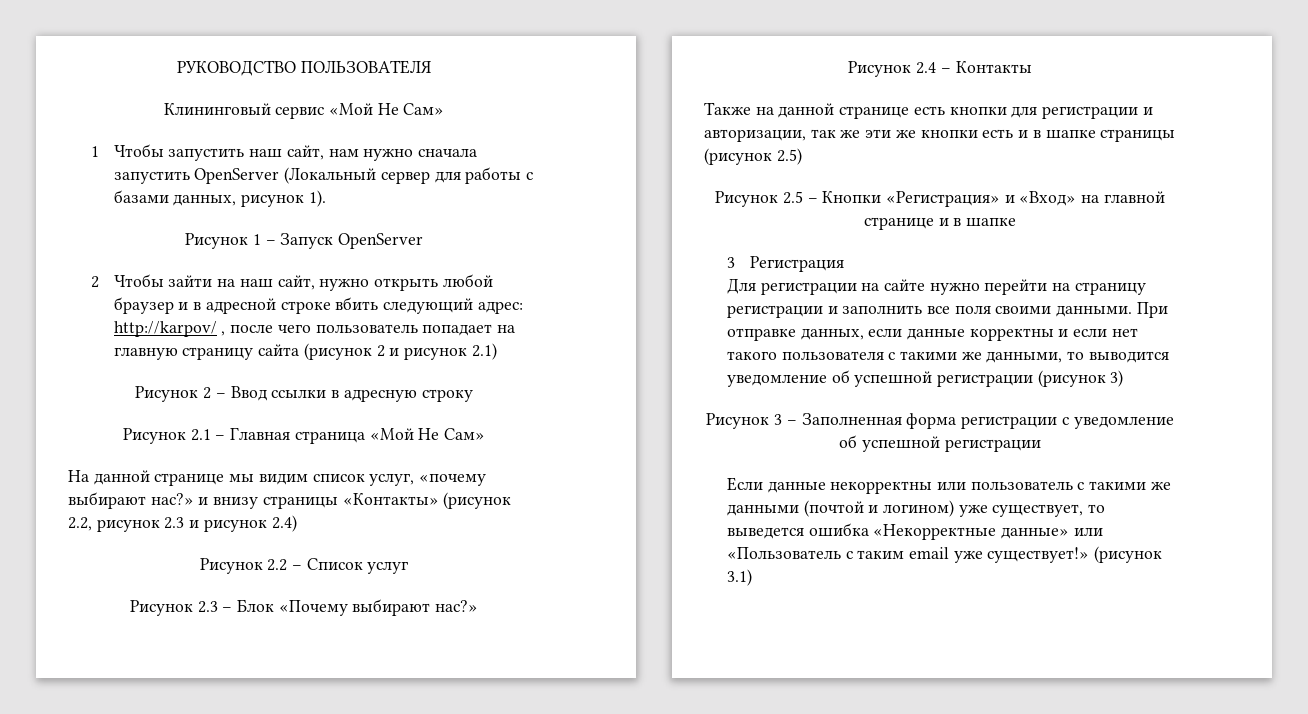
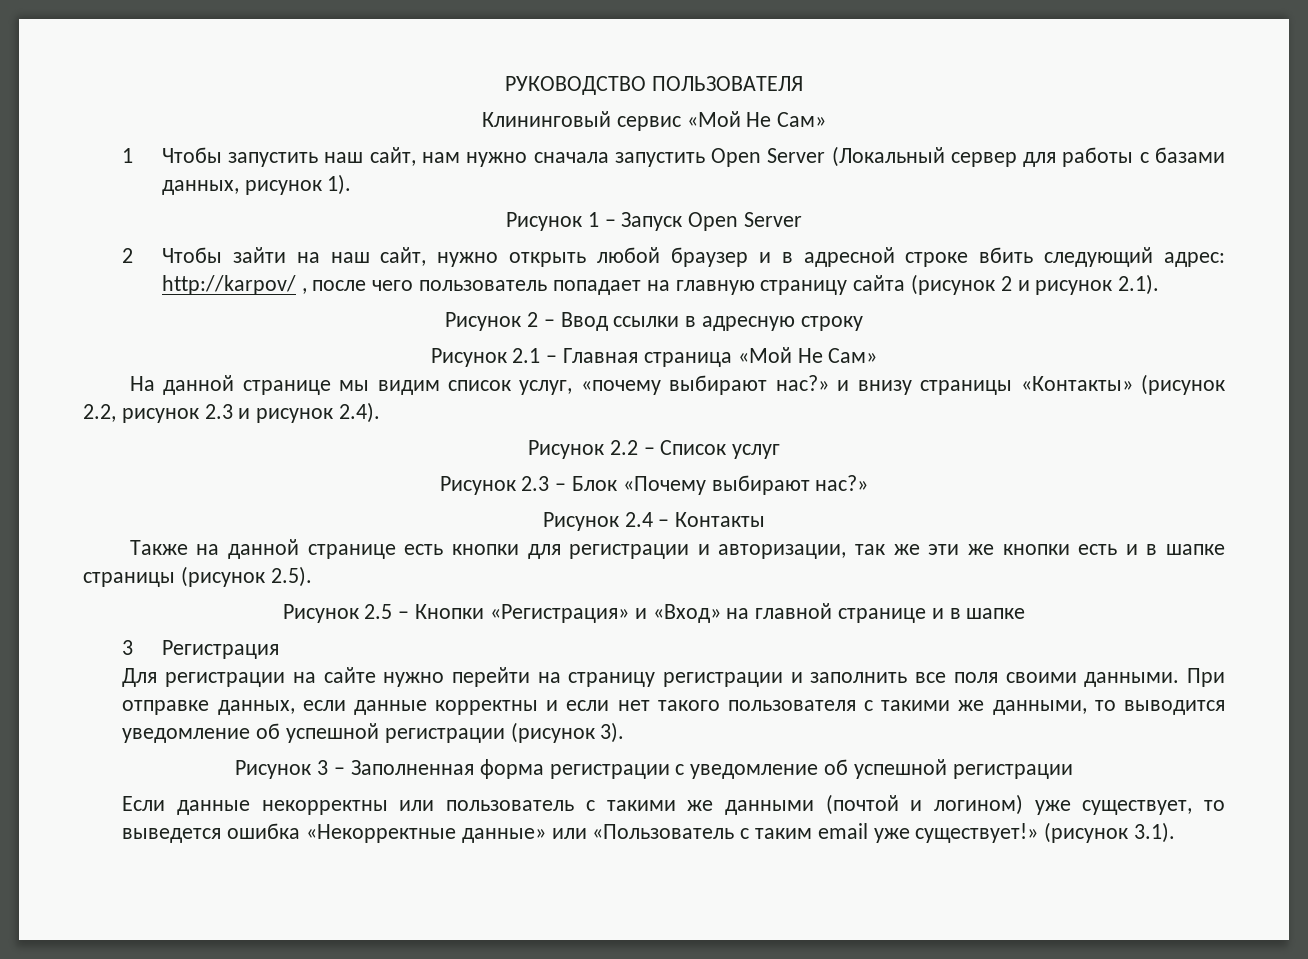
- 1 Чтобы запустить наш сайт, нам нужно сначала запустить OpenServer (Локальный сервер для работы с базами данных, рисунок 1).
+ 1 Чтобы запустить наш сайт, нам нужно сначала запустить Open Server (Локальный сервер для работы с базами данных, рисунок 1).
- Рисунок 1 – Запуск OpenServer
+ Рисунок 1 – Запуск Open Server
- 2 Чтобы зайти на наш сайт, нужно открыть любой браузер и в адресной строке вбить следующий адрес: http://karpov/ , после чего пользователь попадает на главную страницу сайта (рисунок 2 и рисунок 2.1)
+ 2 Чтобы зайти на наш сайт, нужно открыть любой браузер и в адресной строке вбить следующий адрес: http://karpov/ , после чего пользователь попадает на главную страницу сайта (рисунок 2 и рисунок 2.1).
- На данной странице мы видим список услуг, «почему выбирают нас?» и внизу страницы «Контакты» (рисунок 2.2, рисунок 2.3 и рисунок 2.4)
+ На данной странице мы видим список услуг, «почему выбирают нас?» и внизу страницы «Контакты» (рисунок 2.2, рисунок 2.3 и рисунок 2.4).
- Также на данной странице есть кнопки для регистрации и авторизации, так же эти же кнопки есть и в шапке страницы (рисунок 2.5)
+ Также на данной странице есть кнопки для регистрации и авторизации, так же эти же кнопки есть и в шапке страницы (рисунок 2.5).
- При отправке данных, если данные корректны и если нет такого пользователя с такими же данными, то выводится уведомление об успешной регистрации (рисунок 3)
+ При отправке данных, если данные корректны и если нет такого пользователя с такими же данными, то выводится уведомление об успешной регистрации (рисунок 3).
- (рисунок 3.1)
+ (рисунок 3.1).

